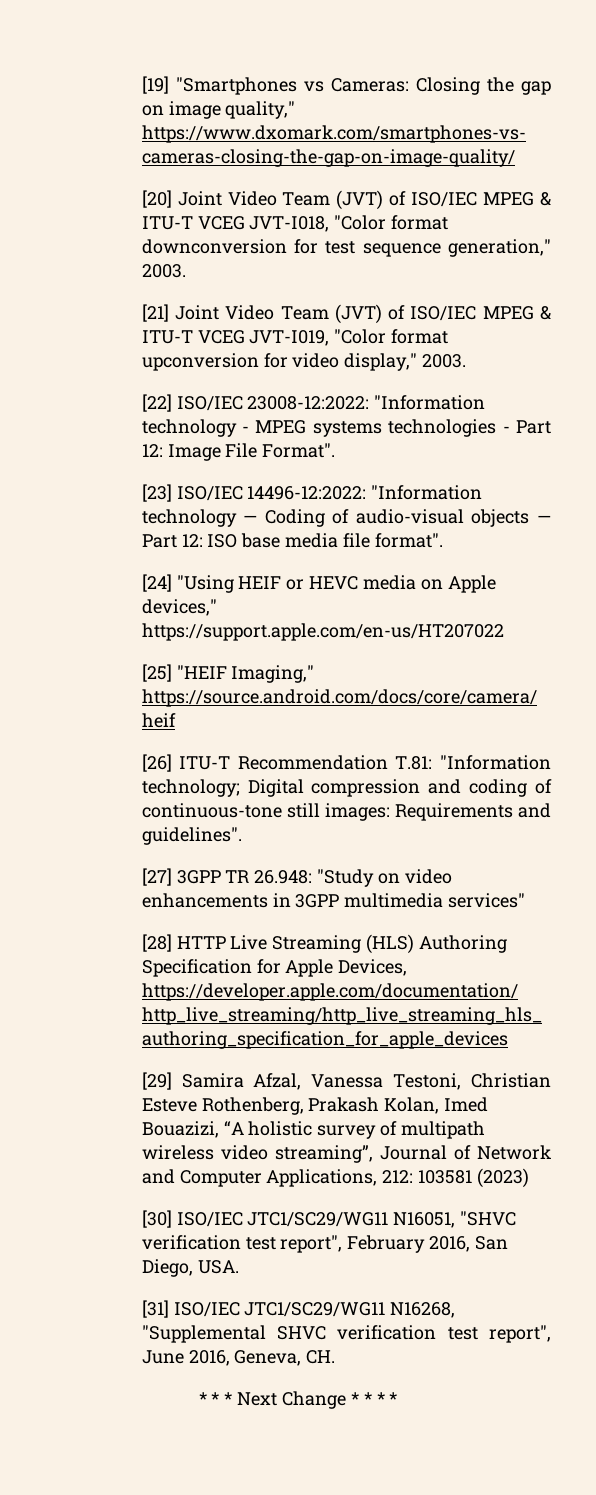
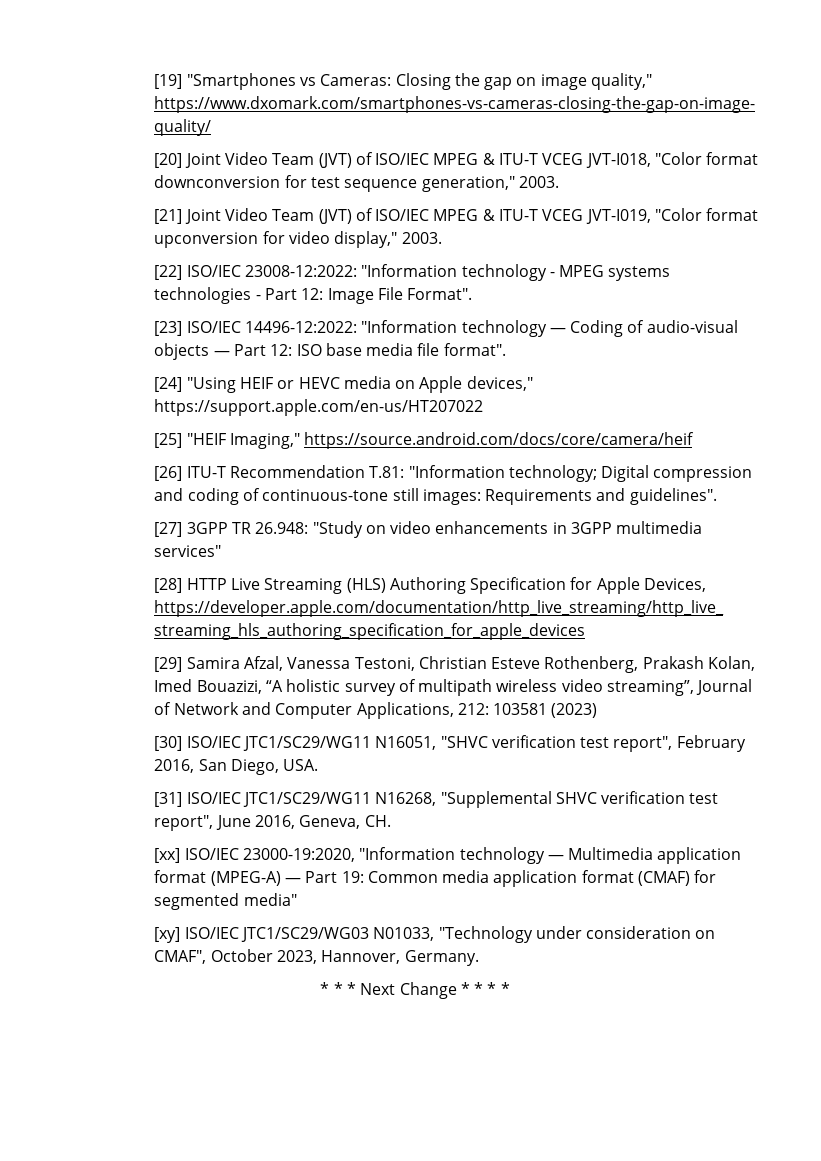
+ [xx] ISO/IEC 23000-19:2020, "Information technology — Multimedia application format (MPEG-A) — Part 19: Common media application format (CMAF) for segmented media"
+ [xy] ISO/IEC JTC1/SC29/WG03 N01033, "Technology under consideration on CMAF", October 2023, Hannover, Germany.

